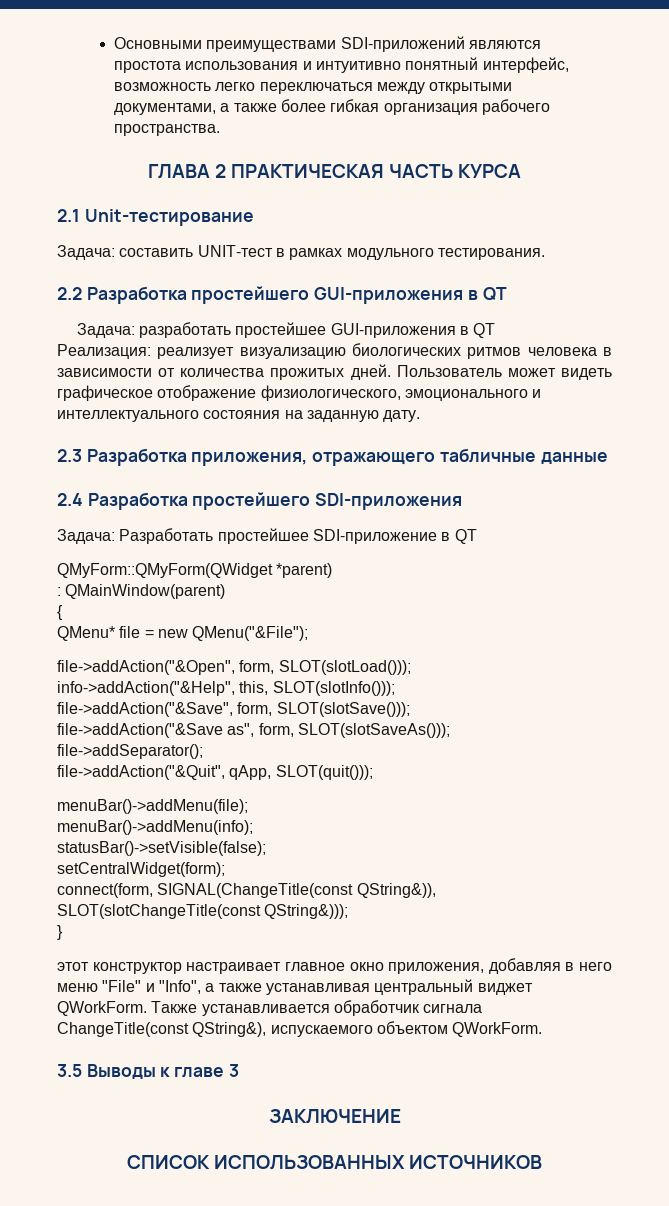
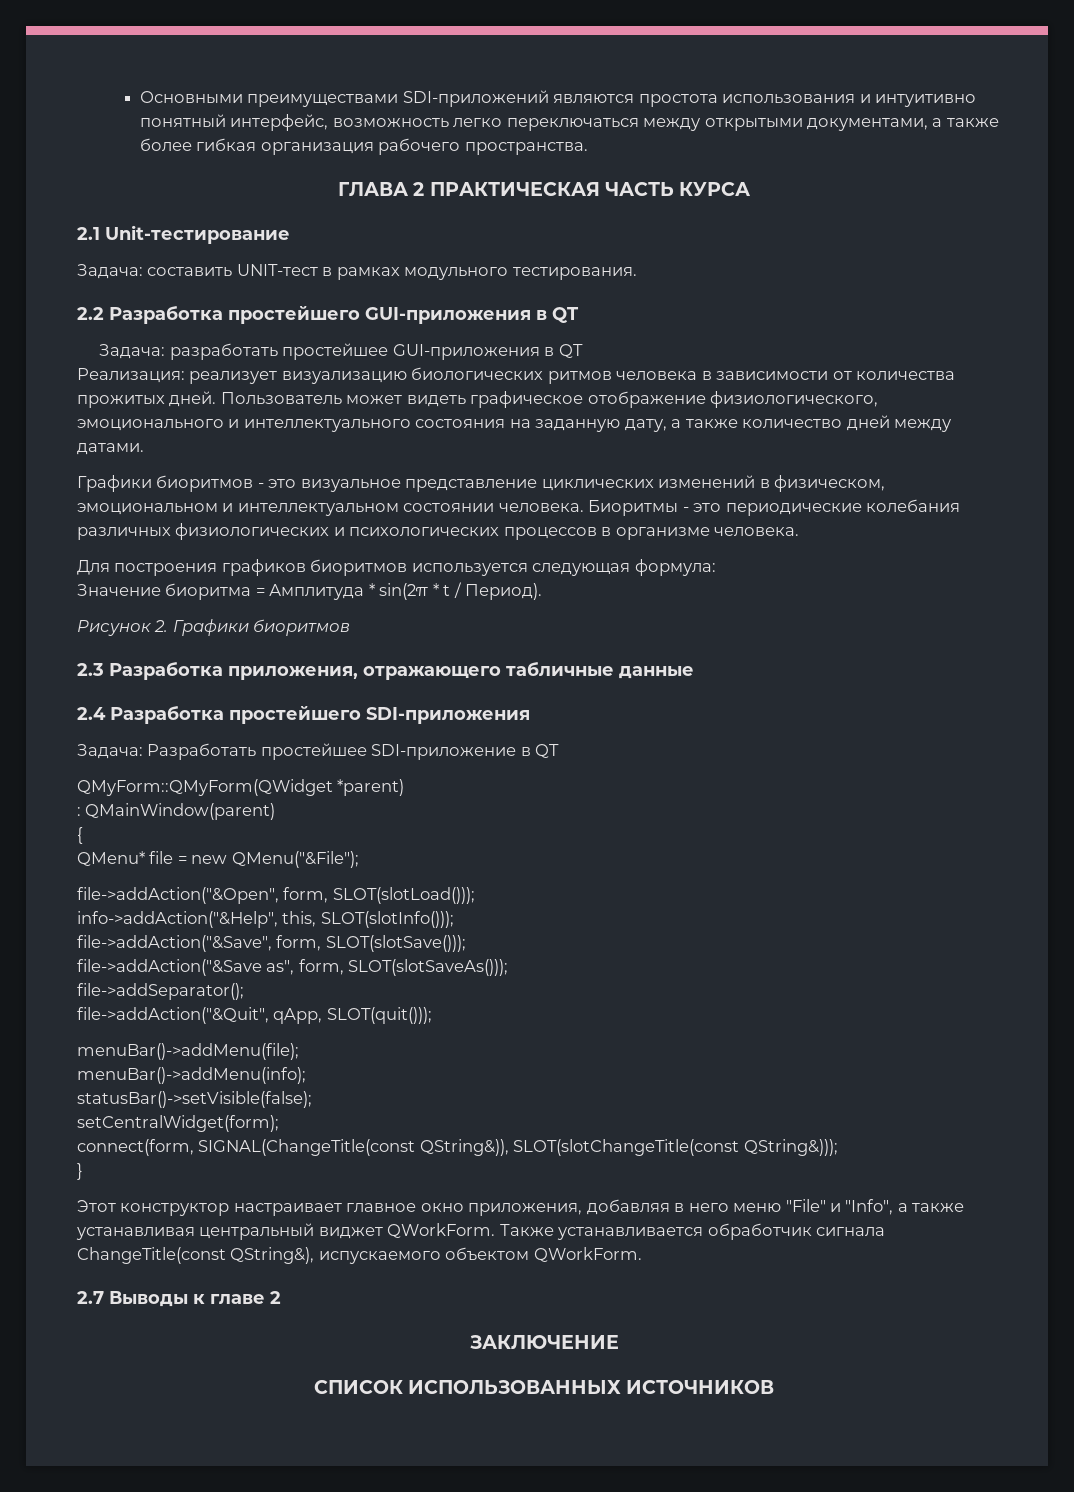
- Пользователь может видеть графическое отображение физиологического, эмоционального и интеллектуального состояния на заданную дату.
+ Пользователь может видеть графическое отображение физиологического, эмоционального и интеллектуального состояния на заданную дату, а также количество дней между датами.
+ Графики биоритмов - это визуальное представление циклических изменений в физическом, эмоциональном и интеллектуальном состоянии человека. Биоритмы - это периодические колебания различных физиологических и психологических процессов в организме человека.
+ Для построения графиков биоритмов используется следующая формула:
+ Значение биоритма = Амплитуда * sin(2π * t / Период).
+ Рисунок 2. Графики биоритмов
- этот конструктор настраивает главное окно приложения, добавляя в него меню "File" и "Info", а также устанавливая центральный виджет QWorkForm.
+ Этот конструктор настраивает главное окно приложения, добавляя в него меню "File" и "Info", а также устанавливая центральный виджет QWorkForm.
- 3.5 Выводы к главе 3
+ 2.7 Выводы к главе 2

